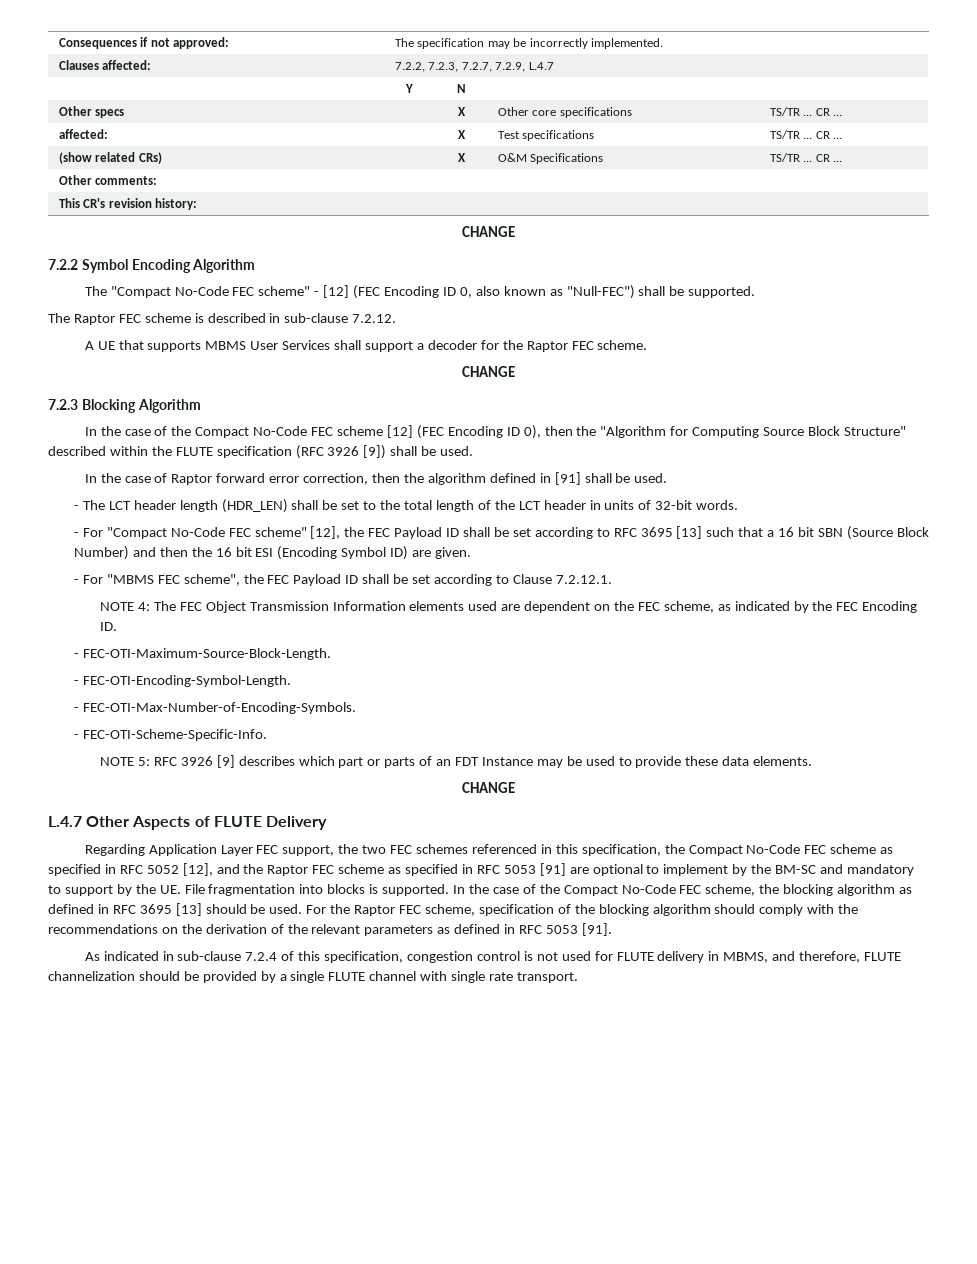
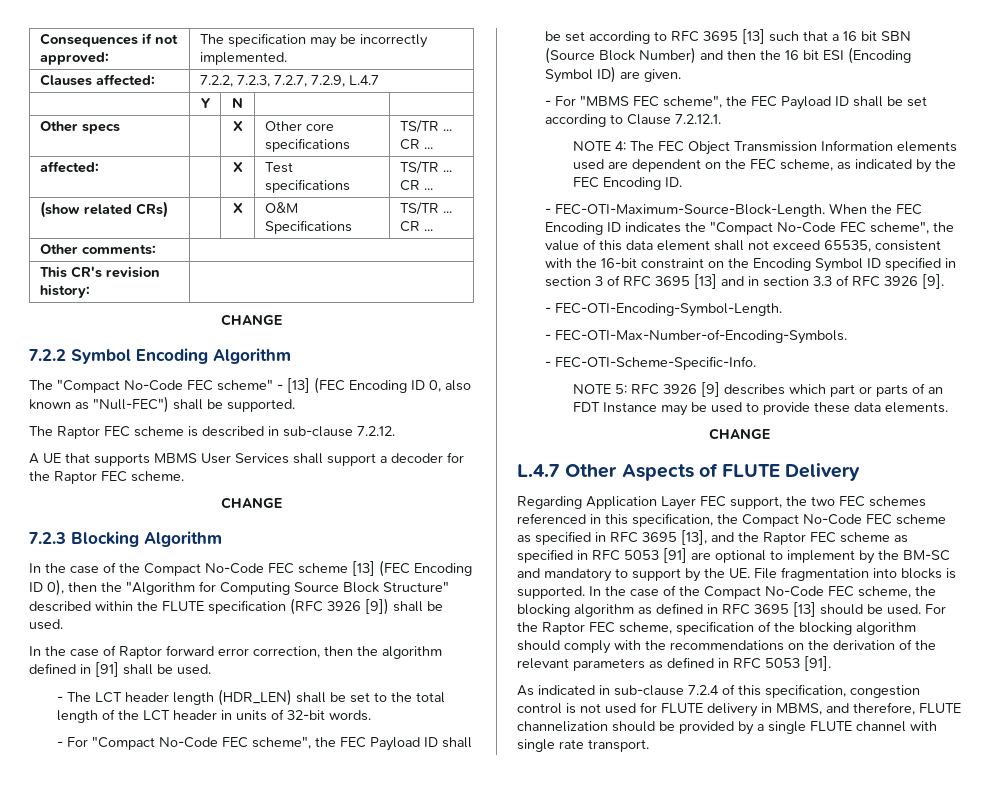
- The "Compact No-Code FEC scheme" - [12] (FEC Encoding ID 0, also known as "Null-FEC") shall be supported.
+ The "Compact No-Code FEC scheme" - [13] (FEC Encoding ID 0, also known as "Null-FEC") shall be supported.
- In the case of the Compact No-Code FEC scheme [12] (FEC Encoding ID 0), then the "Algorithm for Computing Source Block Structure" described within the FLUTE specification (RFC 3926 [9]) shall be used.
+ In the case of the Compact No-Code FEC scheme [13] (FEC Encoding ID 0), then the "Algorithm for Computing Source Block Structure" described within the FLUTE specification (RFC 3926 [9]) shall be used.
- - For "Compact No-Code FEC scheme" [12], the FEC Payload ID shall be set according to RFC 3695 [13] such that a 16 bit SBN (Source Block Number) and then the 16 bit ESI (Encoding Symbol ID) are given.
+ - For "Compact No-Code FEC scheme", the FEC Payload ID shall be set according to RFC 3695 [13] such that a 16 bit SBN (Source Block Number) and then the 16 bit ESI (Encoding Symbol ID) are given.
+ When the FEC Encoding ID indicates the "Compact No-Code FEC scheme", the value of this data element shall not exceed 65535, consistent with the 16-bit constraint on the Encoding Symbol ID specified in section 3 of RFC 3695 [13] and in section 3.3 of RFC 3926 [9].
- Regarding Application Layer FEC support, the two FEC schemes referenced in this specification, the Compact No-Code FEC scheme as specified in RFC 5052 [12], and the Raptor FEC scheme as specified in RFC 5053 [91] are optional to implement by the BM-SC and mandatory to support by the UE. File fragmentation into blocks is supported.
+ Regarding Application Layer FEC support, the two FEC schemes referenced in this specification, the Compact No-Code FEC scheme as specified in RFC 3695 [13], and the Raptor FEC scheme as specified in RFC 5053 [91] are optional to implement by the BM-SC and mandatory to support by the UE. File fragmentation into blocks is supported.

